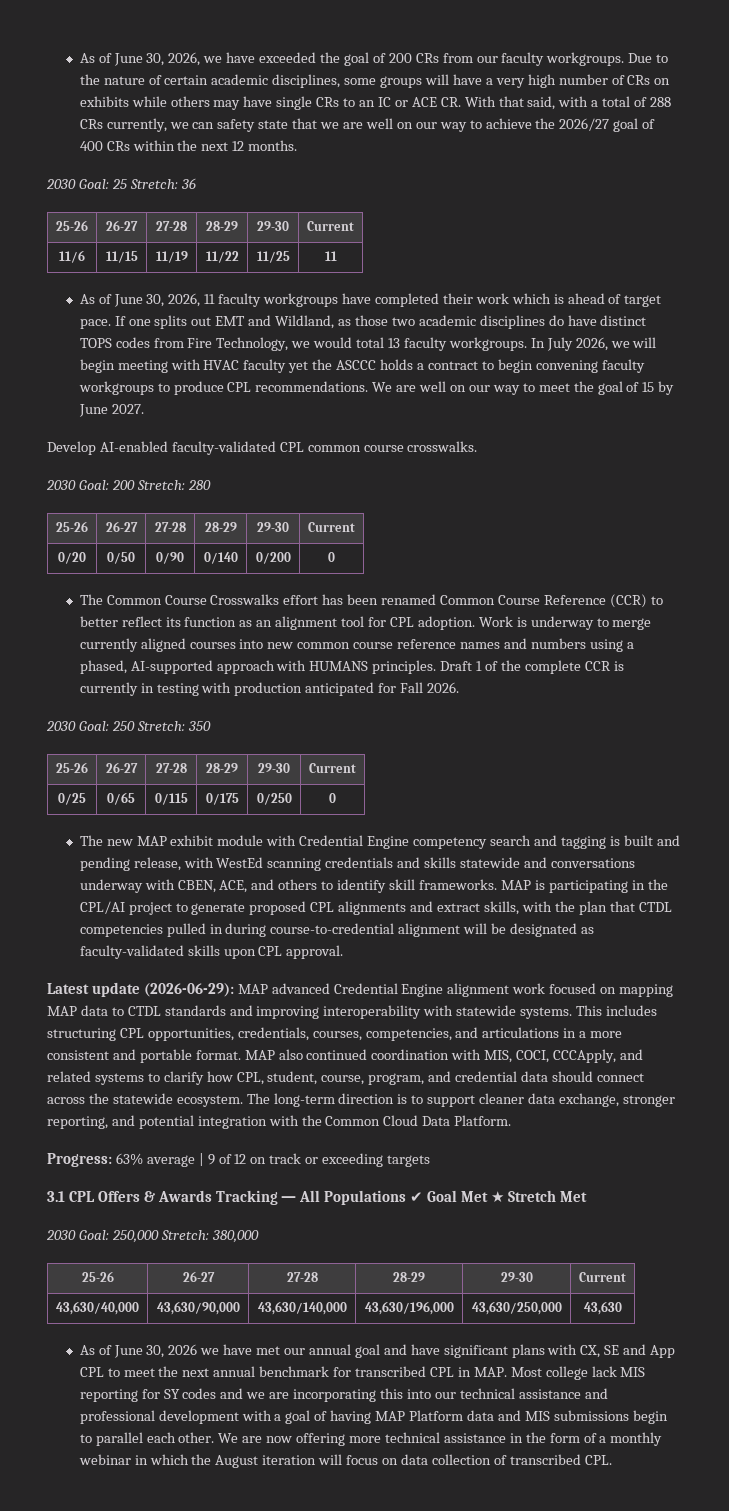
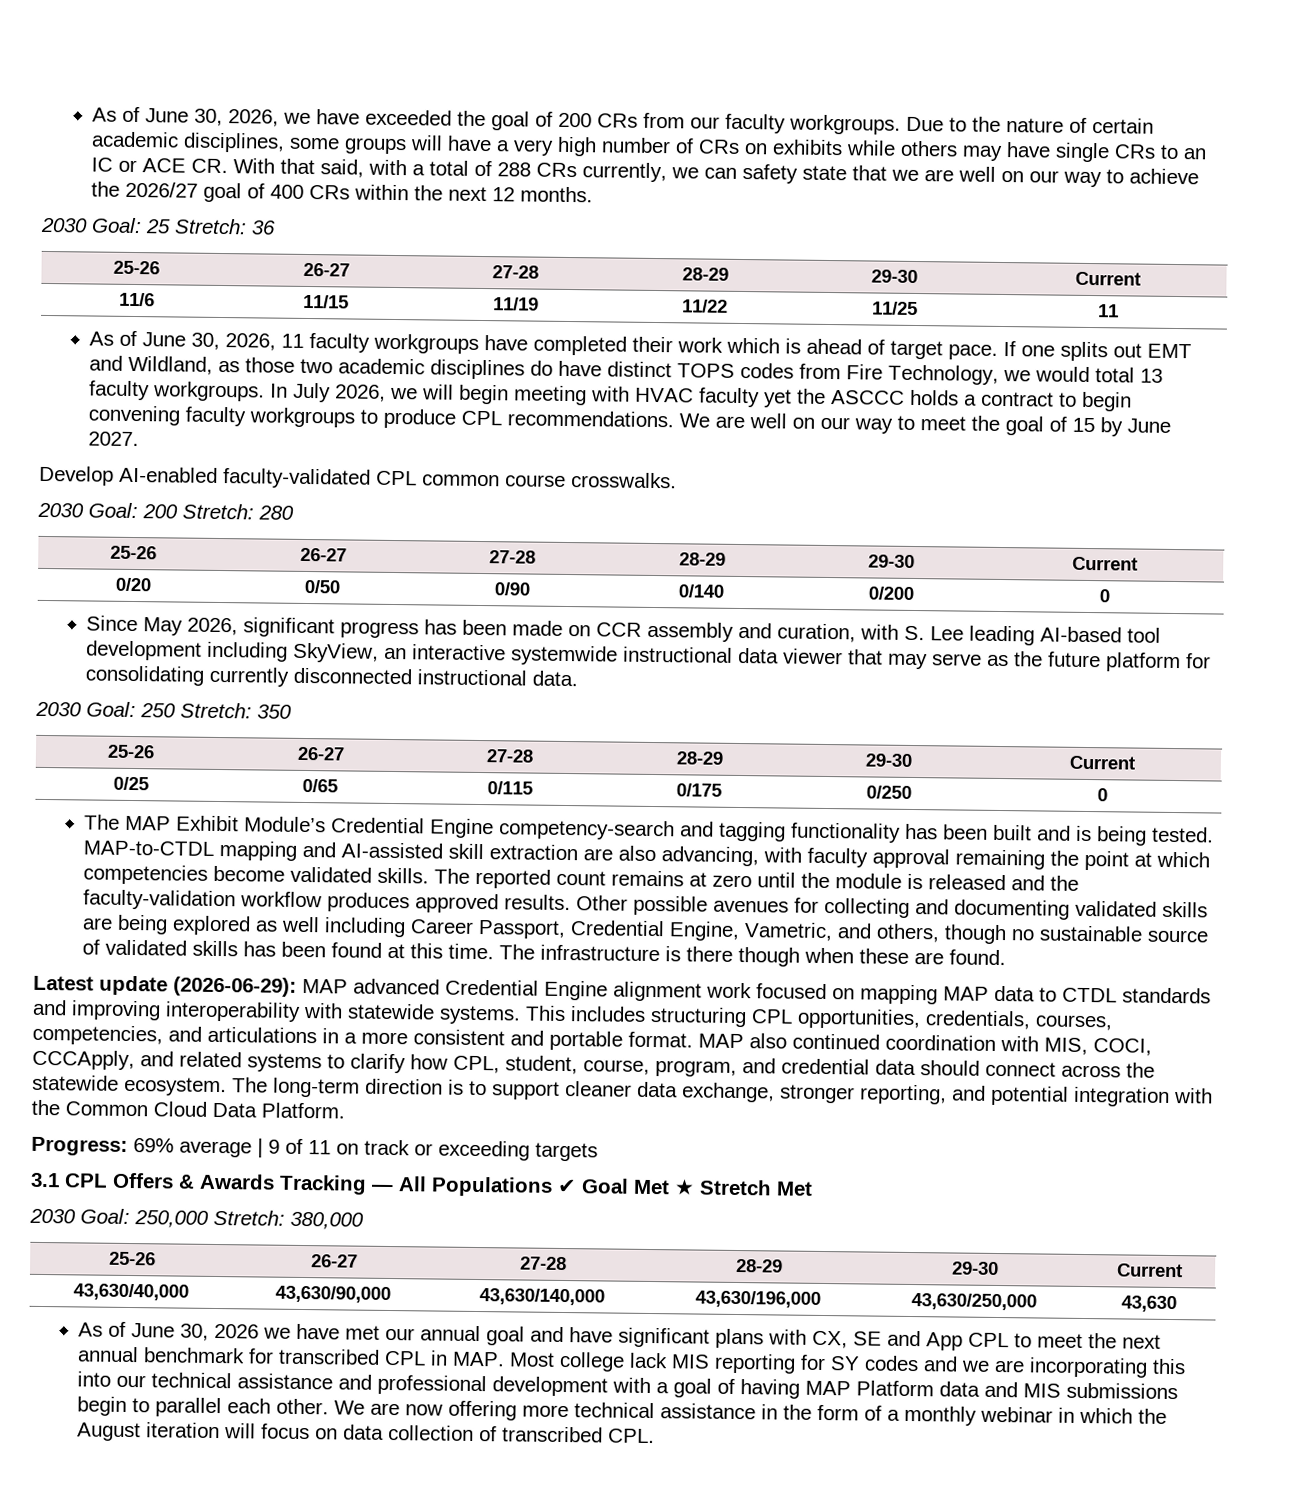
- The Common Course Crosswalks effort has been renamed Common Course Reference (CCR) to better reflect its function as an alignment tool for CPL adoption. Work is underway to merge currently aligned courses into new common course reference names and numbers using a phased, AI-supported approach with HUMANS principles. Draft 1 of the complete CCR is currently in testing with production anticipated for Fall 2026.
+ Since May 2026, significant progress has been made on CCR assembly and curation, with S. Lee leading AI-based tool development including SkyView, an interactive systemwide instructional data viewer that may serve as the future platform for consolidating currently disconnected instructional data.
- The new MAP exhibit module with Credential Engine competency search and tagging is built and pending release, with WestEd scanning credentials and skills statewide and conversations underway with CBEN, ACE, and others to identify skill frameworks. MAP is participating in the CPL/AI project to generate proposed CPL alignments and extract skills, with the plan that CTDL competencies pulled in during course-to-credential alignment will be designated as faculty-validated skills upon CPL approval.
+ The MAP Exhibit Module’s Credential Engine competency-search and tagging functionality has been built and is being tested. MAP-to-CTDL mapping and AI-assisted skill extraction are also advancing, with faculty approval remaining the point at which competencies become validated skills. The reported count remains at zero until the module is released and the faculty-validation workflow produces approved results. Other possible avenues for collecting and documenting validated skills are being explored as well including Career Passport, Credential Engine, Vametric, and others, though no sustainable source of validated skills has been found at this time. The infrastructure is there though when these are found.
- Progress: 63% average | 9 of 12 on track or exceeding targets
+ Progress: 69% average | 9 of 11 on track or exceeding targets

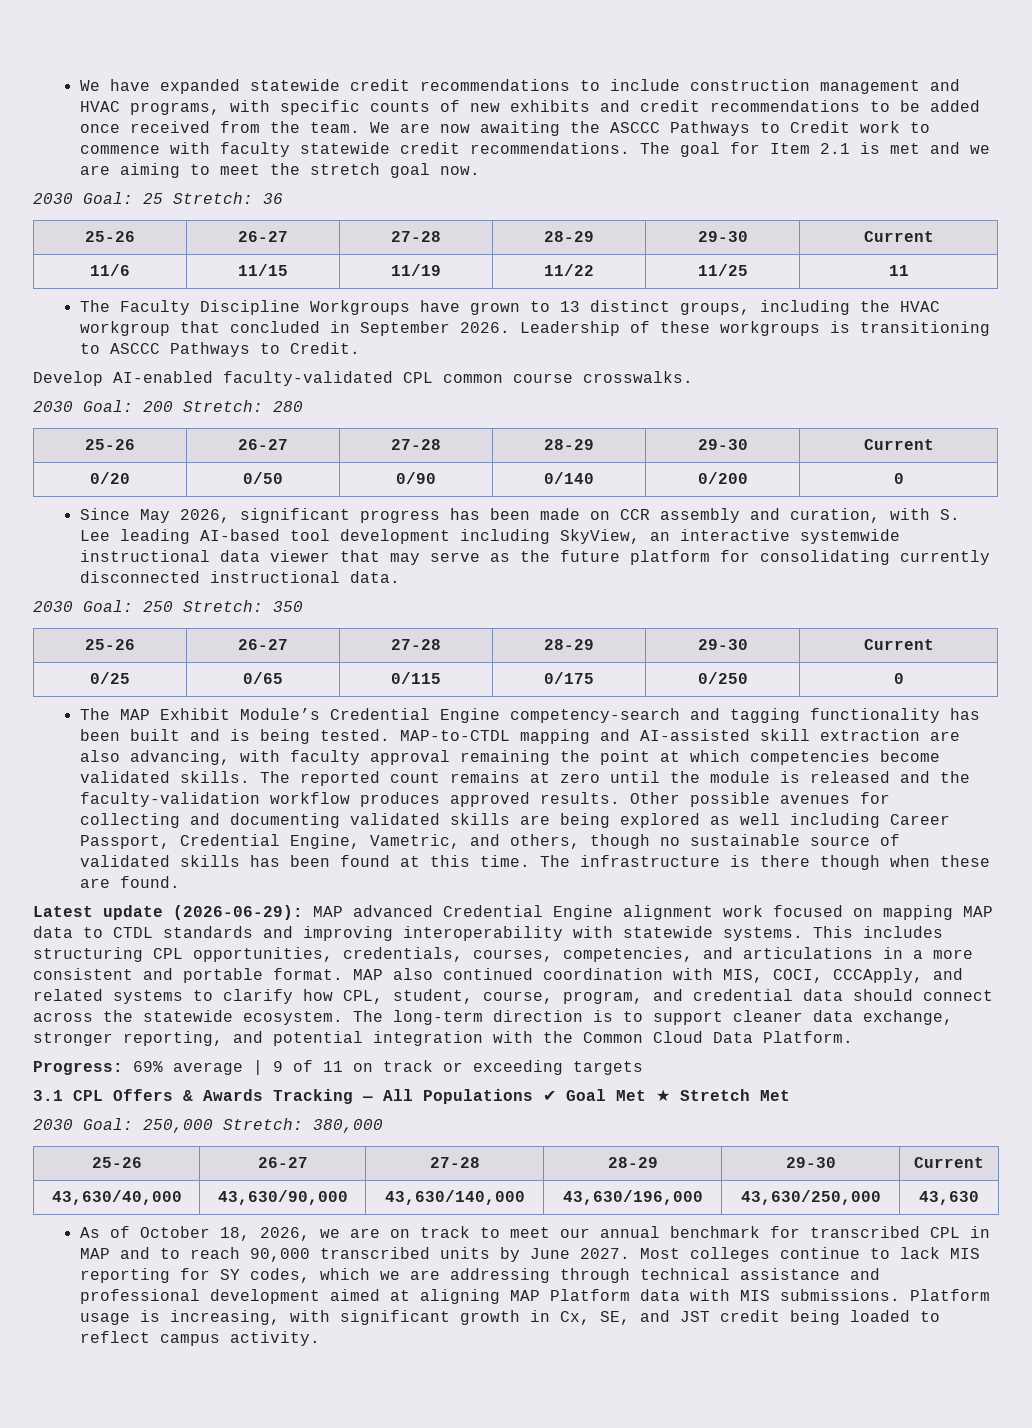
- As of June 30, 2026, we have exceeded the goal of 200 CRs from our faculty workgroups. Due to the nature of certain academic disciplines, some groups will have a very high number of CRs on exhibits while others may have single CRs to an IC or ACE CR. With that said, with a total of 288 CRs currently, we can safety state that we are well on our way to achieve the 2026/27 goal of 400 CRs within the next 12 months.
+ We have expanded statewide credit recommendations to include construction management and HVAC programs, with specific counts of new exhibits and credit recommendations to be added once received from the team. We are now awaiting the ASCCC Pathways to Credit work to commence with faculty statewide credit recommendations. The goal for Item 2.1 is met and we are aiming to meet the stretch goal now.
- As of June 30, 2026, 11 faculty workgroups have completed their work which is ahead of target pace. If one splits out EMT and Wildland, as those two academic disciplines do have distinct TOPS codes from Fire Technology, we would total 13 faculty workgroups. In July 2026, we will begin meeting with HVAC faculty yet the ASCCC holds a contract to begin convening faculty workgroups to produce CPL recommendations. We are well on our way to meet the goal of 15 by June 2027.
+ The Faculty Discipline Workgroups have grown to 13 distinct groups, including the HVAC workgroup that concluded in September 2026. Leadership of these workgroups is transitioning to ASCCC Pathways to Credit.
- As of June 30, 2026 we have met our annual goal and have significant plans with CX, SE and App CPL to meet the next annual benchmark for transcribed CPL in MAP. Most college lack MIS reporting for SY codes and we are incorporating this into our technical assistance and professional development with a goal of having MAP Platform data and MIS submissions begin to parallel each other. We are now offering more technical assistance in the form of a monthly webinar in which the August iteration will focus on data collection of transcribed CPL.
+ As of October 18, 2026, we are on track to meet our annual benchmark for transcribed CPL in MAP and to reach 90,000 transcribed units by June 2027. Most colleges continue to lack MIS reporting for SY codes, which we are addressing through technical assistance and professional development aimed at aligning MAP Platform data with MIS submissions. Platform usage is increasing, with significant growth in Cx, SE, and JST credit being loaded to reflect campus activity.

